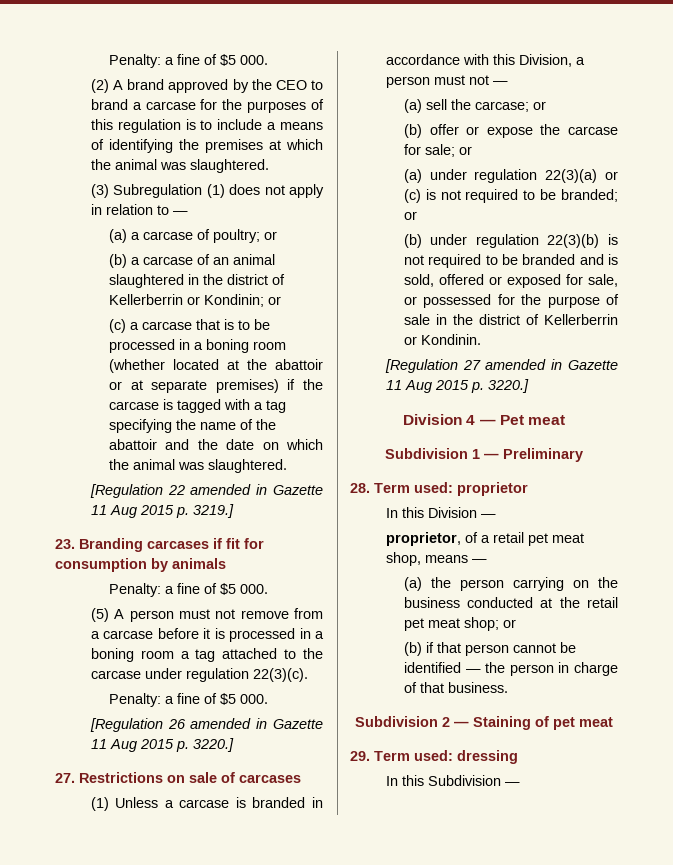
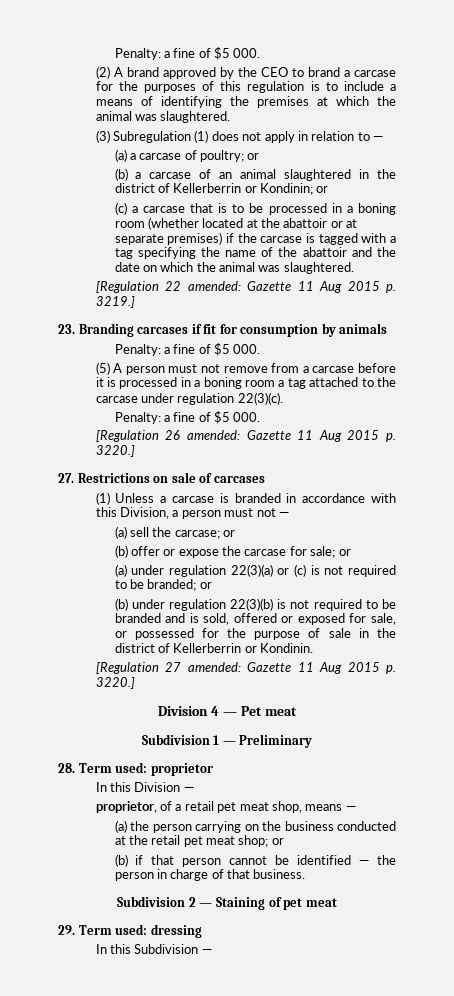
- [Regulation 22 amended in Gazette 11 Aug 2015 p. 3219.]
+ [Regulation 22 amended: Gazette 11 Aug 2015 p. 3219.]
- [Regulation 26 amended in Gazette 11 Aug 2015 p. 3220.]
+ [Regulation 26 amended: Gazette 11 Aug 2015 p. 3220.]
- [Regulation 27 amended in Gazette 11 Aug 2015 p. 3220.]
+ [Regulation 27 amended: Gazette 11 Aug 2015 p. 3220.]

